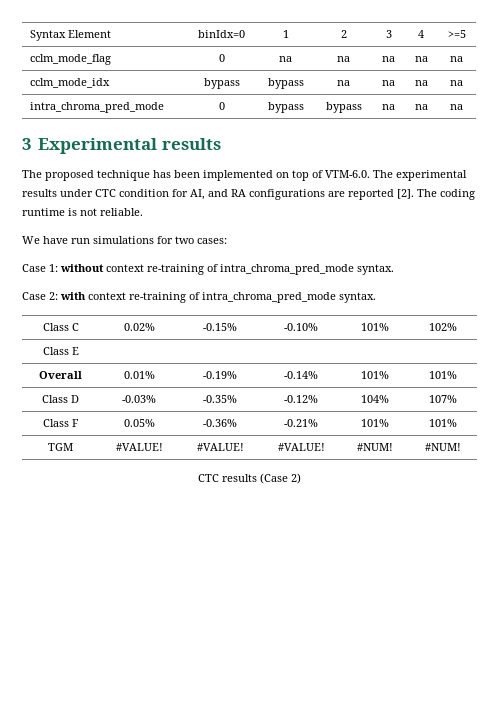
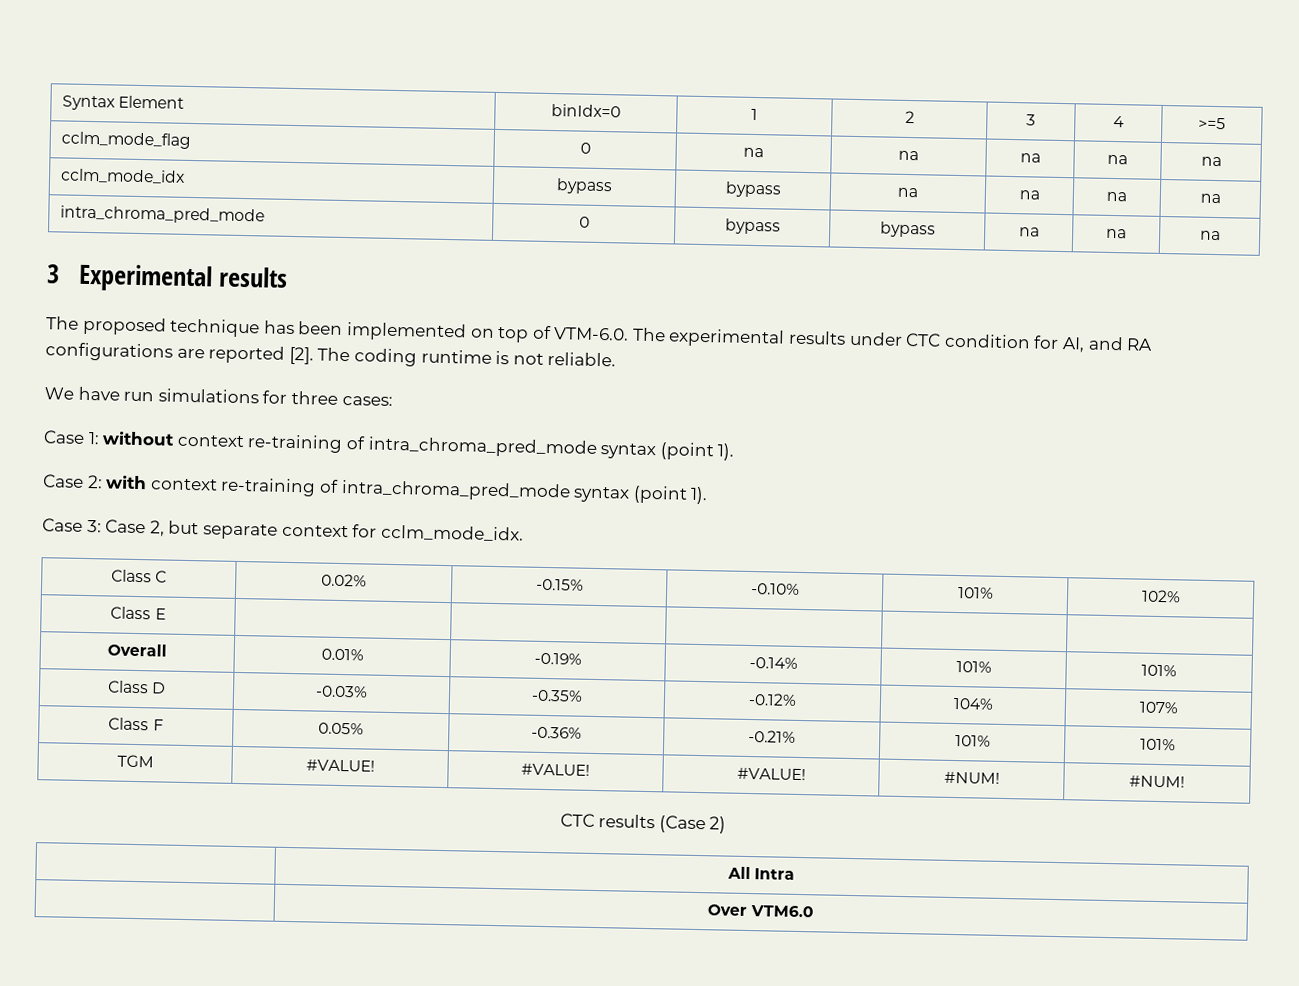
- We have run simulations for two cases:
+ We have run simulations for three cases:
- Case 1: without context re-training of intra_chroma_pred_mode syntax.
+ Case 1: without context re-training of intra_chroma_pred_mode syntax (point 1).
- Case 2: with context re-training of intra_chroma_pred_mode syntax.
+ Case 2: with context re-training of intra_chroma_pred_mode syntax (point 1).
+ Case 3: Case 2, but separate context for cclm_mode_idx.
+ | All Intra
+ | Over VTM6.0

